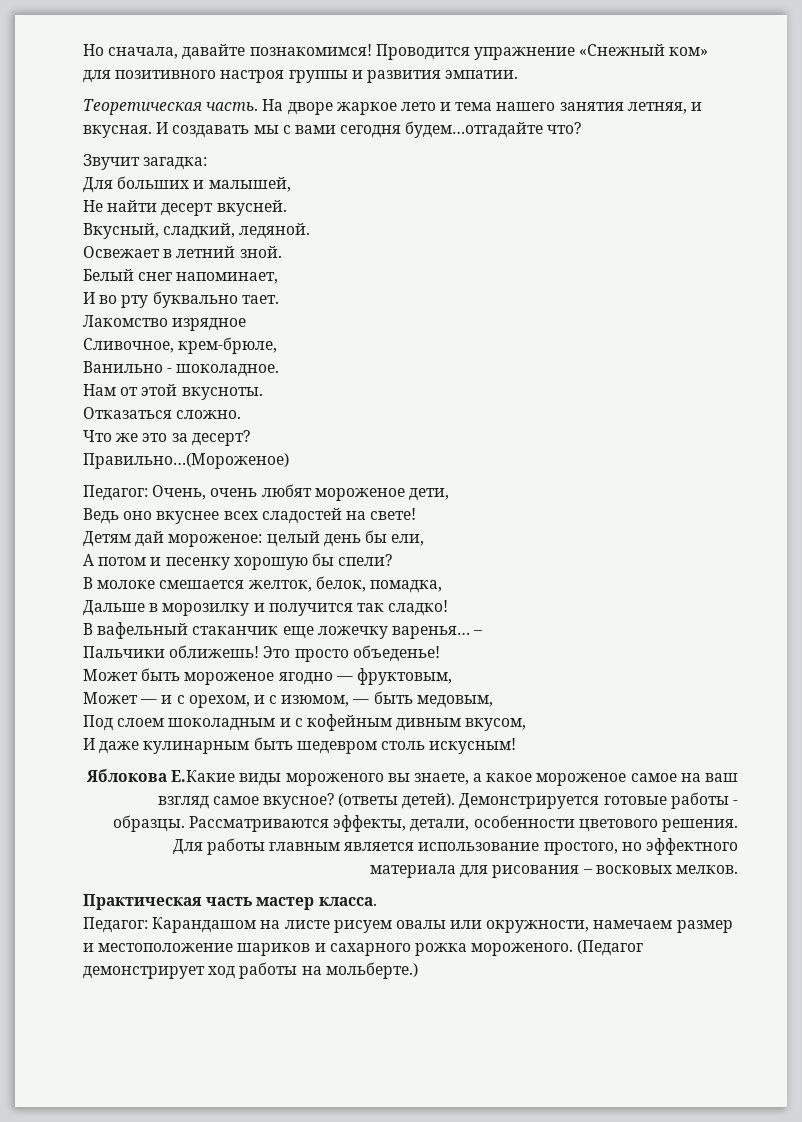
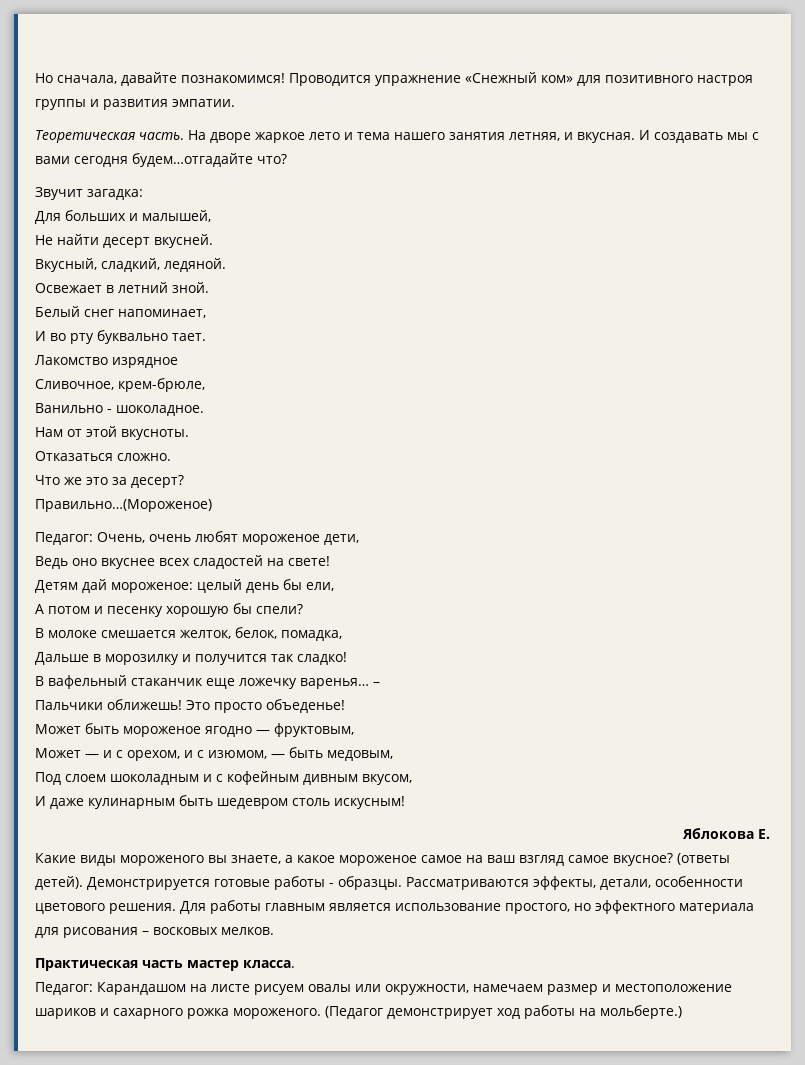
- Яблокова Е.Какие виды мороженого вы знаете, а какое мороженое самое на ваш взгляд самое вкусное?
+ Яблокова Е.
+ Какие виды мороженого вы знаете, а какое мороженое самое на ваш взгляд самое вкусное?

